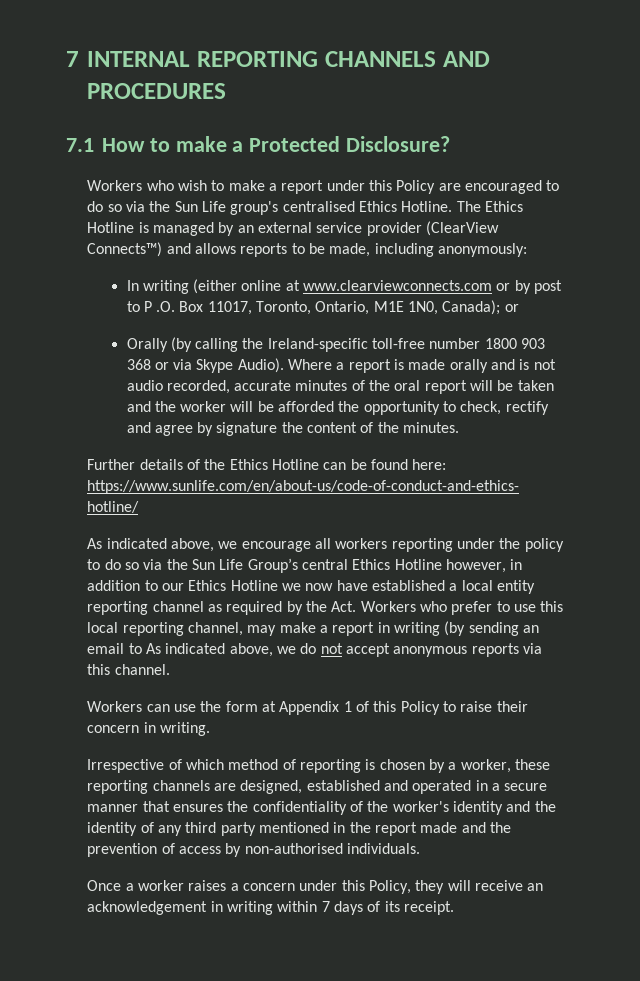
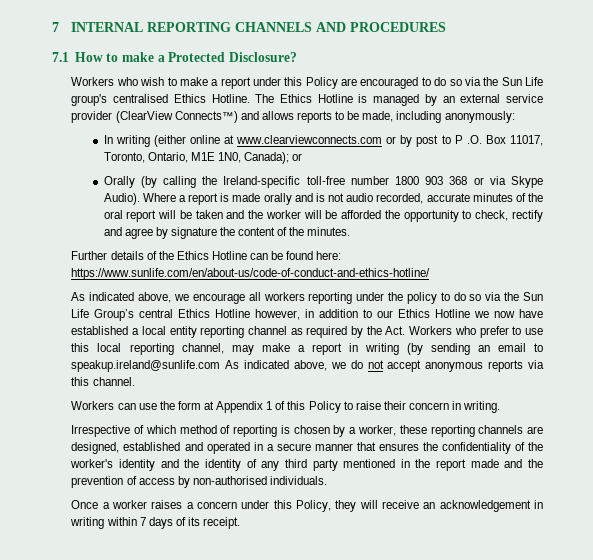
- As indicated above, we encourage all workers reporting under the policy to do so via the Sun Life Group’s central Ethics Hotline however, in addition to our Ethics Hotline we now have established a local entity reporting channel as required by the Act. Workers who prefer to use this local reporting channel, may make a report in writing (by sending an email to As indicated above, we do not accept anonymous reports via this channel.
+ As indicated above, we encourage all workers reporting under the policy to do so via the Sun Life Group’s central Ethics Hotline however, in addition to our Ethics Hotline we now have established a local entity reporting channel as required by the Act. Workers who prefer to use this local reporting channel, may make a report in writing (by sending an email to speakup.ireland@sunlife.com As indicated above, we do not accept anonymous reports via this channel.

